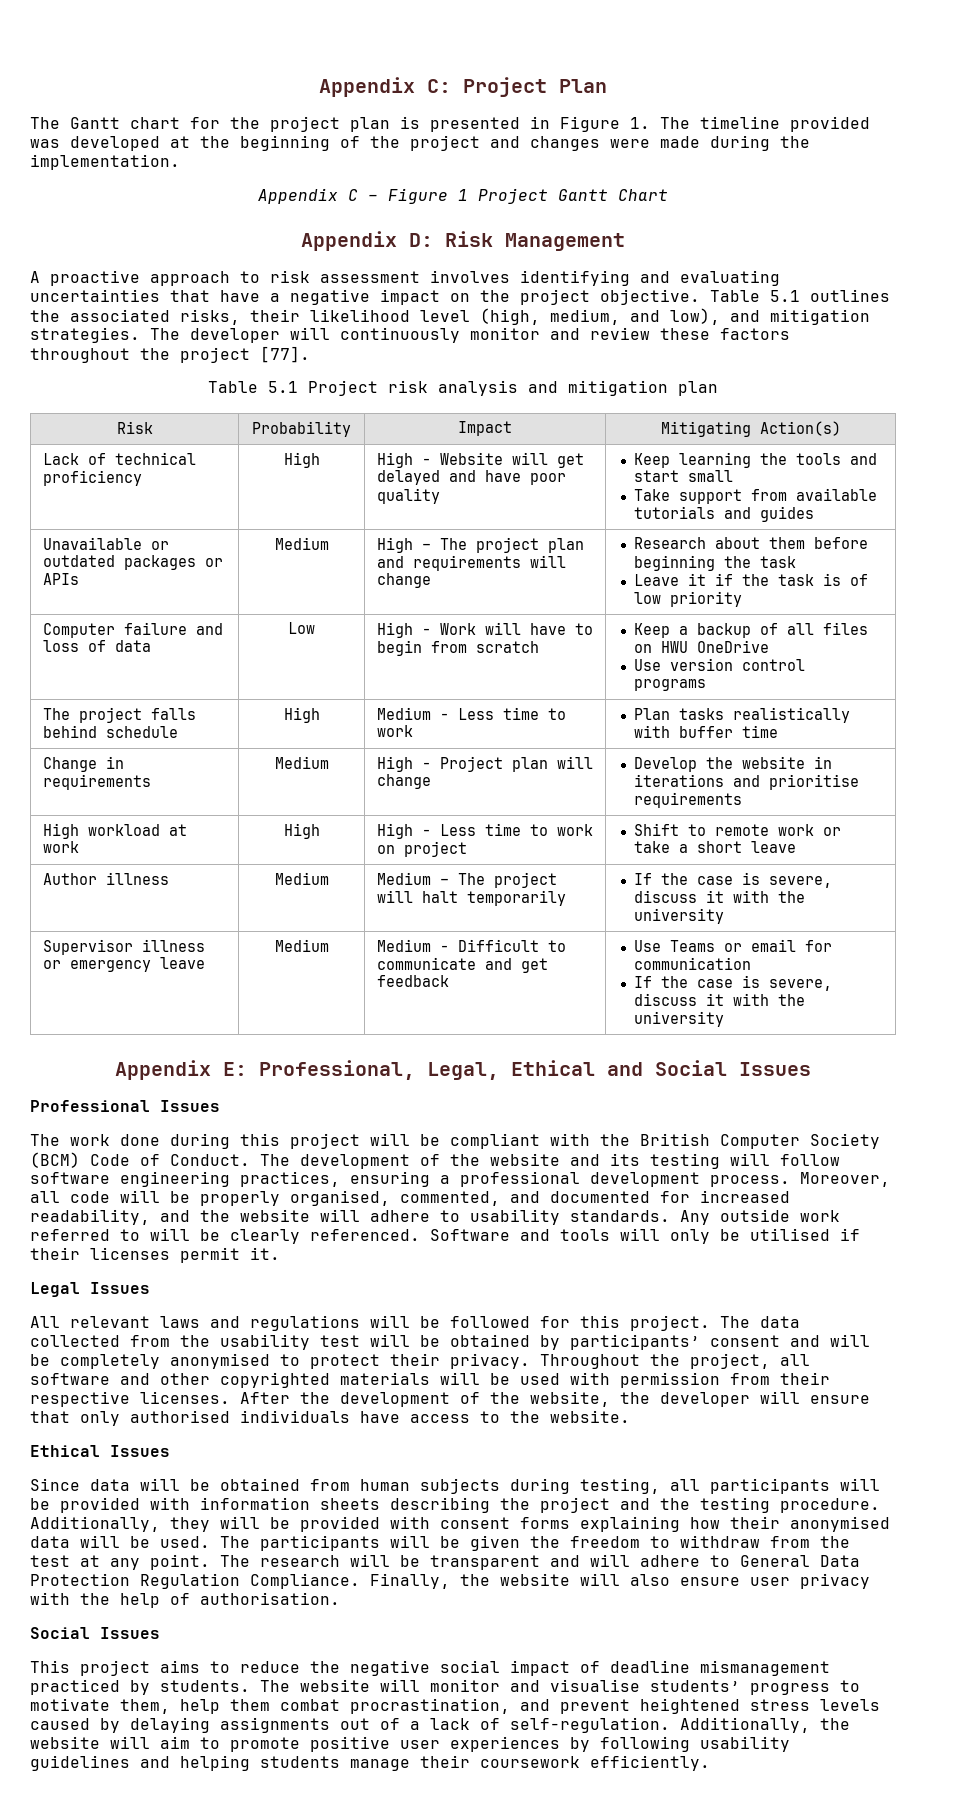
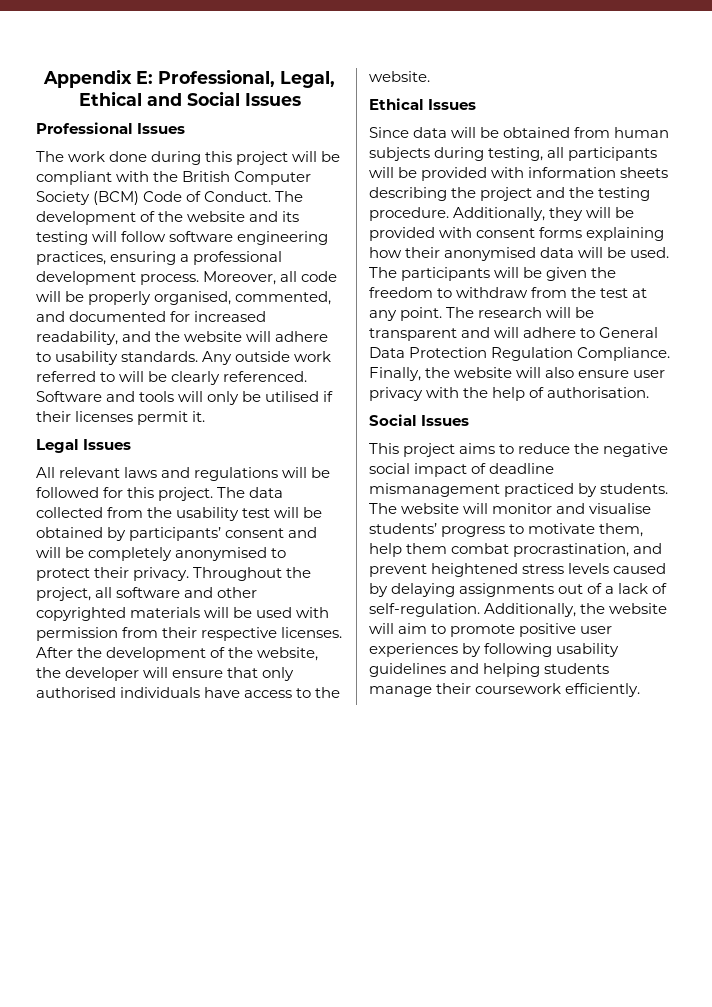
- Appendix C: Project Plan
- The Gantt chart for the project plan is presented in Figure 1. The timeline provided was developed at the beginning of the project and changes were made during the implementation.
- Appendix C – Figure 1 Project Gantt Chart
- Appendix D: Risk Management
- A proactive approach to risk assessment involves identifying and evaluating uncertainties that have a negative impact on the project objective. Table 5.1 outlines the associated risks, their likelihood level (high, medium, and low), and mitigation strategies. The developer will continuously monitor and review these factors throughout the project [77].
- Table 5.1 Project risk analysis and mitigation plan
- Risk | Probability | Impact | Mitigating Action(s)
- Lack of technical proficiency | High | High - Website will get delayed and have poor quality | Keep learning the tools and start small
- Take support from available tutorials and guides
- Unavailable or outdated packages or APIs | Medium | High – The project plan and requirements will change | Research about them before beginning the task
- Leave it if the task is of low priority
- Computer failure and loss of data | Low | High - Work will have to begin from scratch | Keep a backup of all files on HWU OneDrive
- Use version control programs
- The project falls behind schedule | High | Medium - Less time to work | Plan tasks realistically with buffer time
- Change in requirements | Medium | High - Project plan will change | Develop the website in iterations and prioritise requirements
- High workload at work | High | High - Less time to work on project | Shift to remote work or take a short leave
- Author illness | Medium | Medium – The project will halt temporarily | If the case is severe, discuss it with the university
- Supervisor illness or emergency leave | Medium | Medium - Difficult to communicate and get feedback | Use Teams or email for communication
- If the case is severe, discuss it with the university

